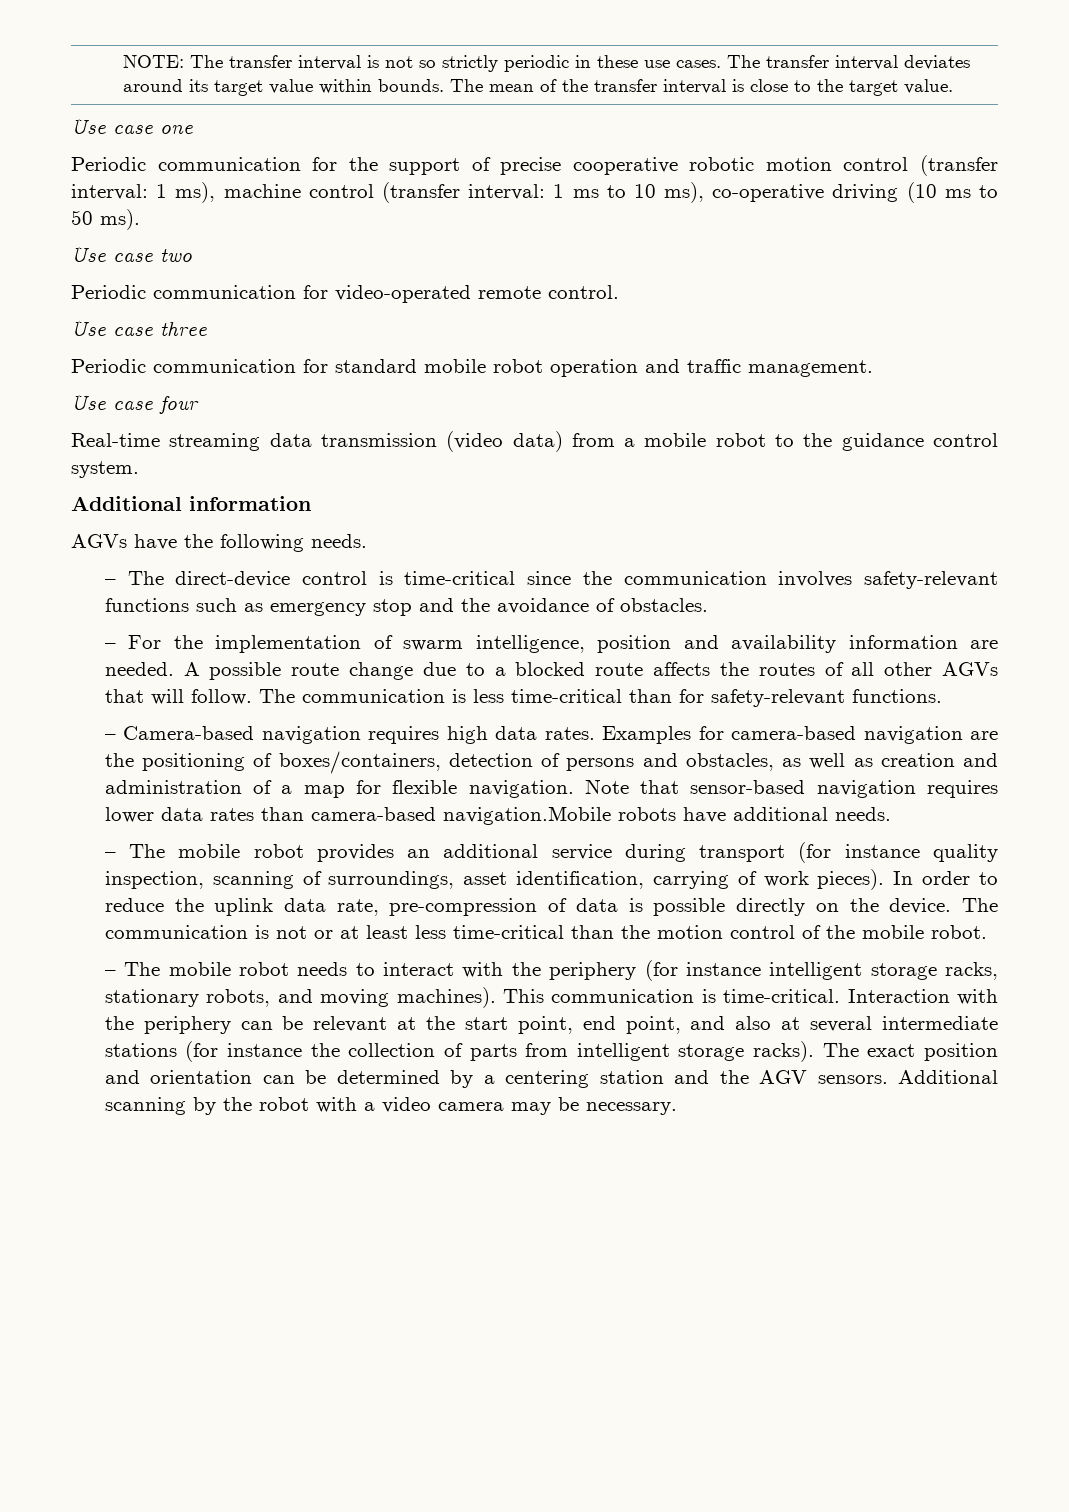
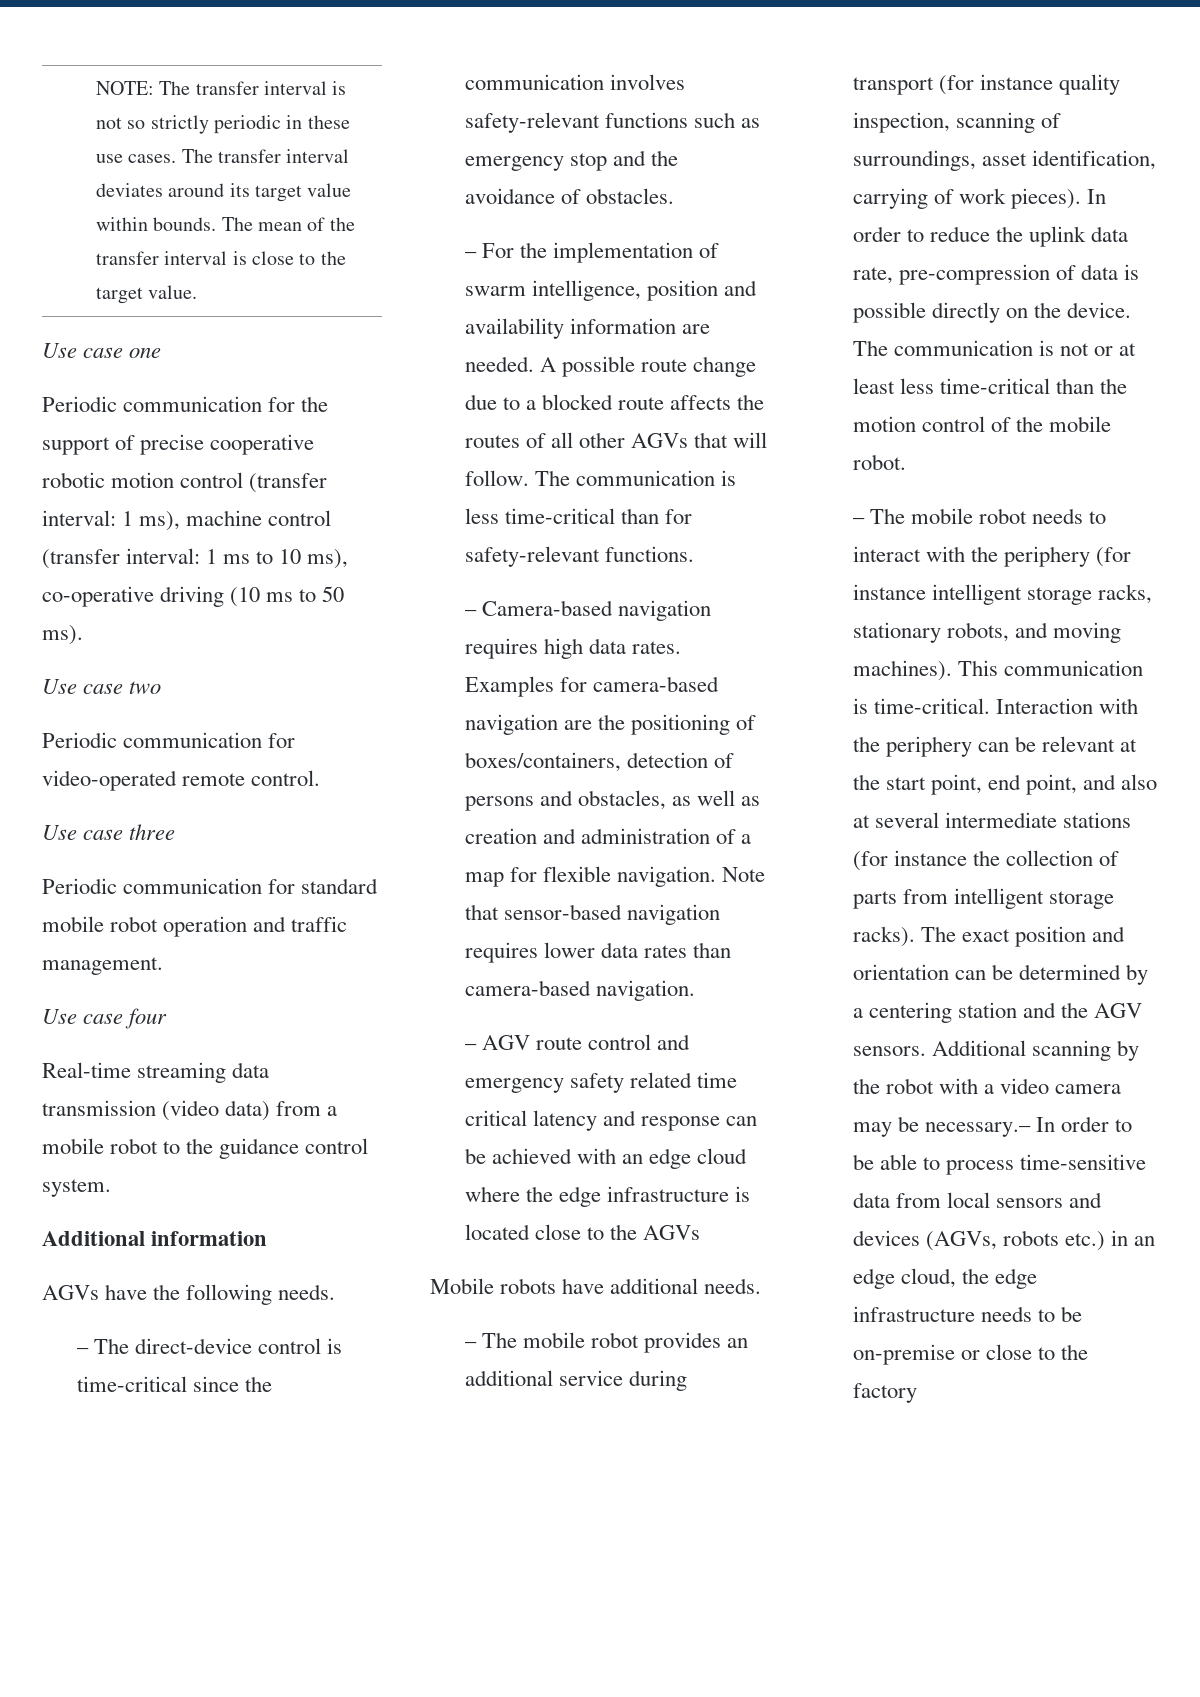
- Note that sensor-based navigation requires lower data rates than camera-based navigation.Mobile robots have additional needs.
+ Note that sensor-based navigation requires lower data rates than camera-based navigation.
+ – AGV route control and emergency safety related time critical latency and response can be achieved with an edge cloud where the edge infrastructure is located close to the AGVs
+ Mobile robots have additional needs.
- Additional scanning by the robot with a video camera may be necessary.
+ Additional scanning by the robot with a video camera may be necessary.– In order to be able to process time-sensitive data from local sensors and devices (AGVs, robots etc.) in an edge cloud, the edge infrastructure needs to be on-premise or close to the factory

